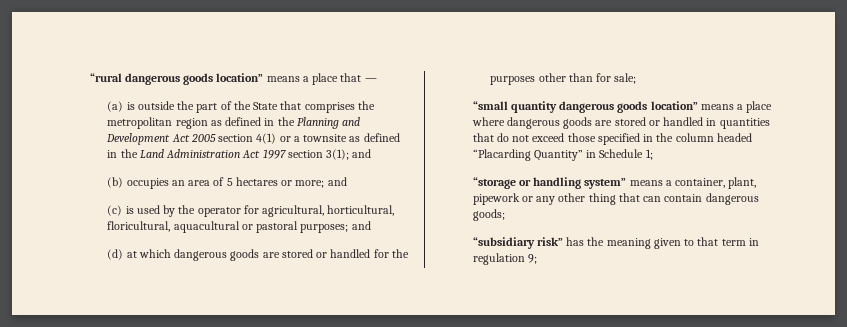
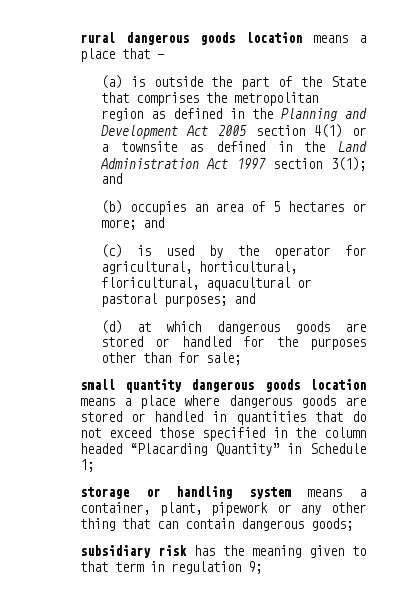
- “rural dangerous goods location” means a place that —
+ rural dangerous goods location means a place that —
- “small quantity dangerous goods location” means a place where dangerous goods are stored or handled in quantities that do not exceed those specified in the column headed “Placarding Quantity” in Schedule 1;
+ small quantity dangerous goods location means a place where dangerous goods are stored or handled in quantities that do not exceed those specified in the column headed “Placarding Quantity” in Schedule 1;
- “storage or handling system” means a container, plant, pipework or any other thing that can contain dangerous goods;
+ storage or handling system means a container, plant, pipework or any other thing that can contain dangerous goods;
- “subsidiary risk” has the meaning given to that term in regulation 9;
+ subsidiary risk has the meaning given to that term in regulation 9;

